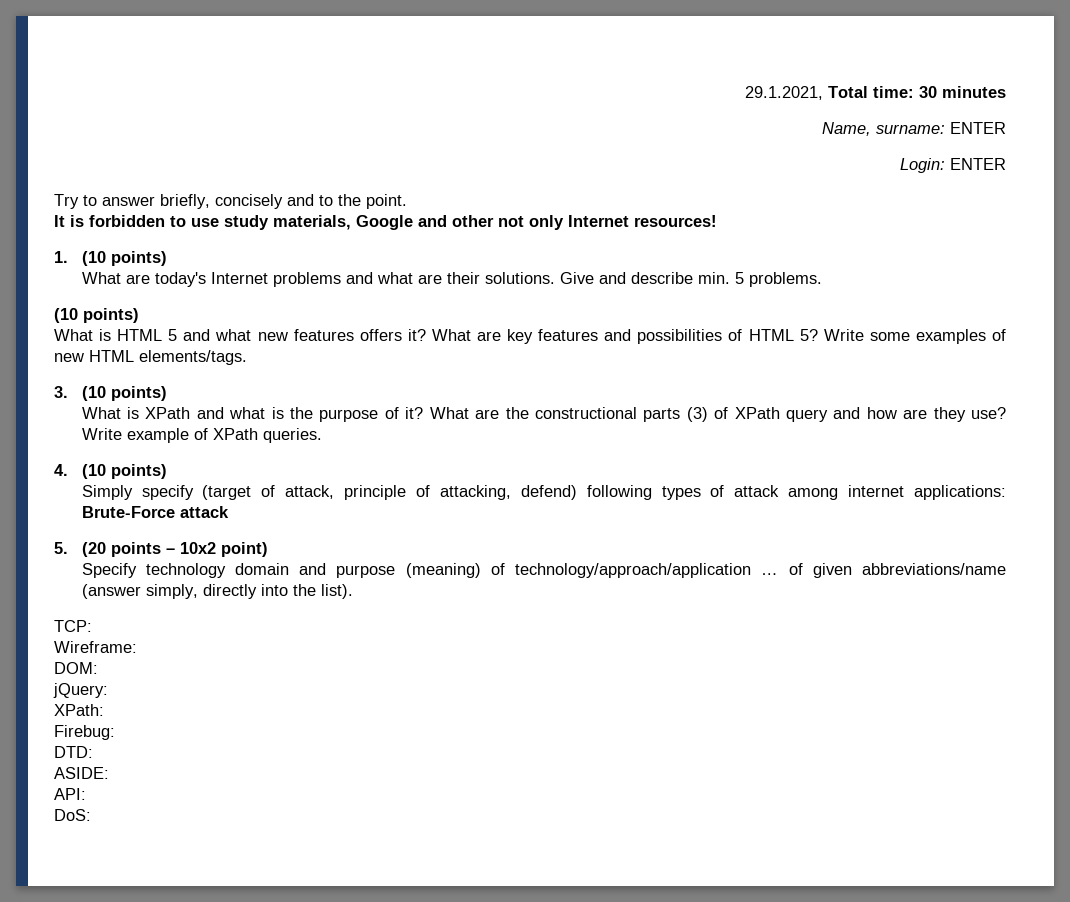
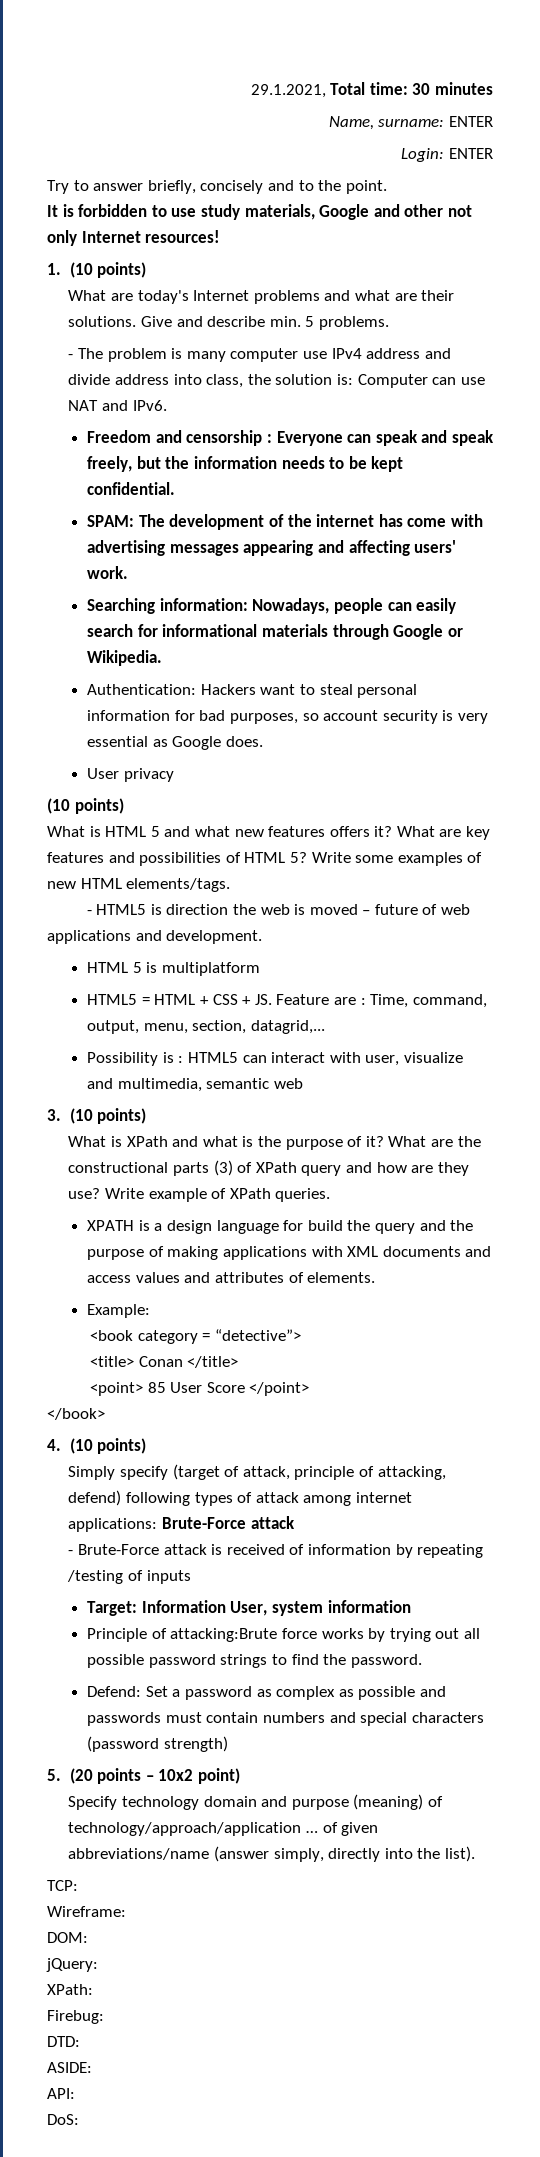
+ - The problem is many computer use IPv4 address and divide address into class, the solution is: Computer can use NAT and IPv6.
+ Freedom and censorship : Everyone can speak and speak freely, but the information needs to be kept confidential.
+ SPAM: The development of the internet has come with advertising messages appearing and affecting users' work.
+ Searching information: Nowadays, people can easily search for informational materials through Google or Wikipedia.
+ Authentication: Hackers want to steal personal information for bad purposes, so account security is very essential as Google does.
+ User privacy
+ - HTML5 is direction the web is moved – future of web applications and development.
+ HTML 5 is multiplatform
+ HTML5 = HTML + CSS + JS. Feature are : Time, command, output, menu, section, datagrid,...
+ Possibility is : HTML5 can interact with user, visualize and multimedia, semantic web
+ XPATH is a design language for build the query and the purpose of making applications with XML documents and access values and attributes of elements.
+ Example:
+ <book category = “detective”>
+ <title> Conan </title>
+ <point> 85 User Score </point>
+ </book>
+ - Brute-Force attack is received of information by repeating /testing of inputs
+ Target: Information User, system information
+ Principle of attacking:Brute force works by trying out all possible password strings to find the password.
+ Defend: Set a password as complex as possible and passwords must contain numbers and special characters (password strength)

